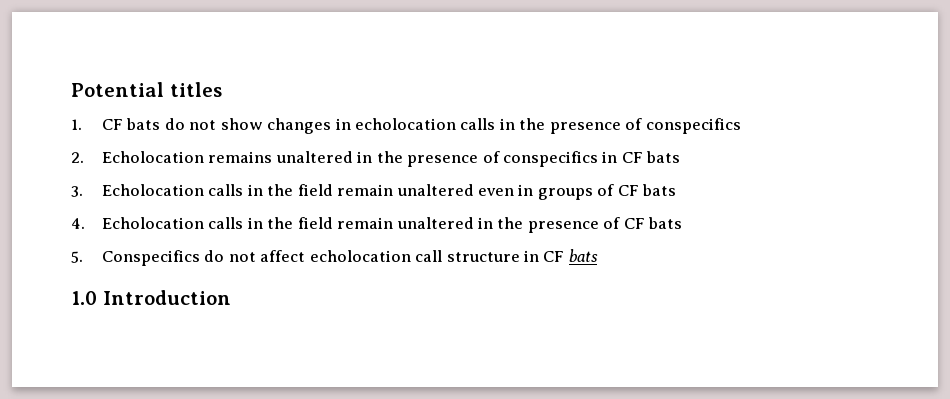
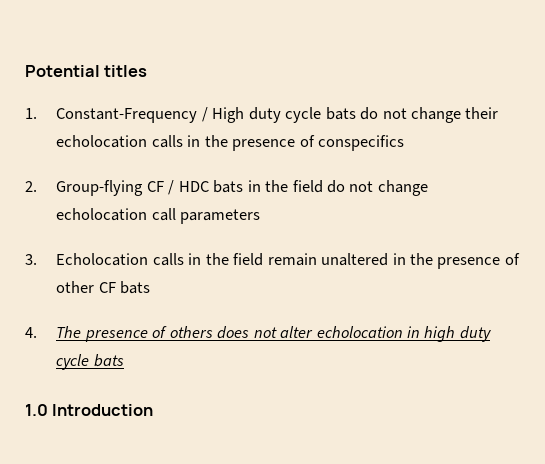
- 1. CF bats do not show changes in echolocation calls in the presence of conspecifics
+ 1. Constant-Frequency / High duty cycle bats do not change their echolocation calls in the presence of conspecifics
- 2. Echolocation remains unaltered in the presence of conspecifics in CF bats
- 3. Echolocation calls in the field remain unaltered even in groups of CF bats
- 4. Echolocation calls in the field remain unaltered in the presence of CF bats
- 5. Conspecifics do not affect echolocation call structure in CF bats
+ 2. Group-flying CF / HDC bats in the field do not change echolocation call parameters
+ 3. Echolocation calls in the field remain unaltered in the presence of other CF bats
+ 4. The presence of others does not alter echolocation in high duty cycle bats

